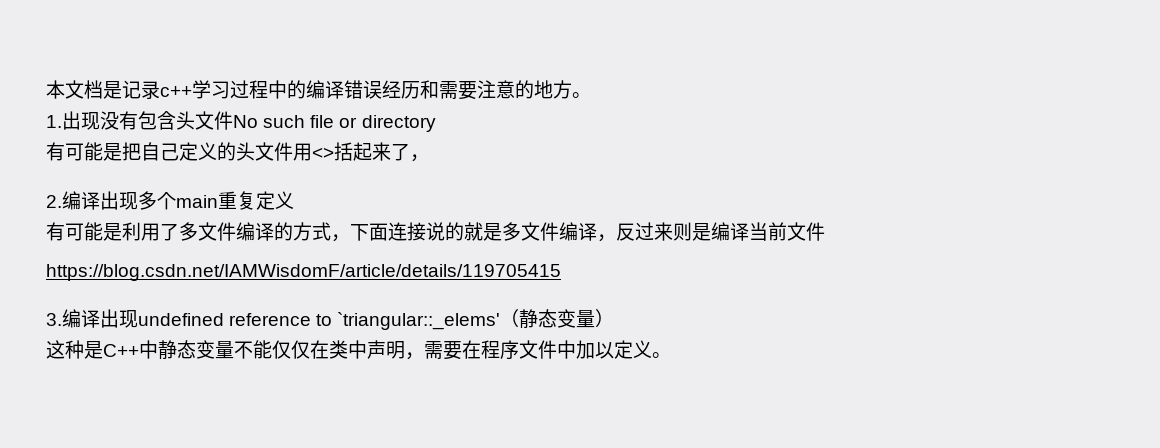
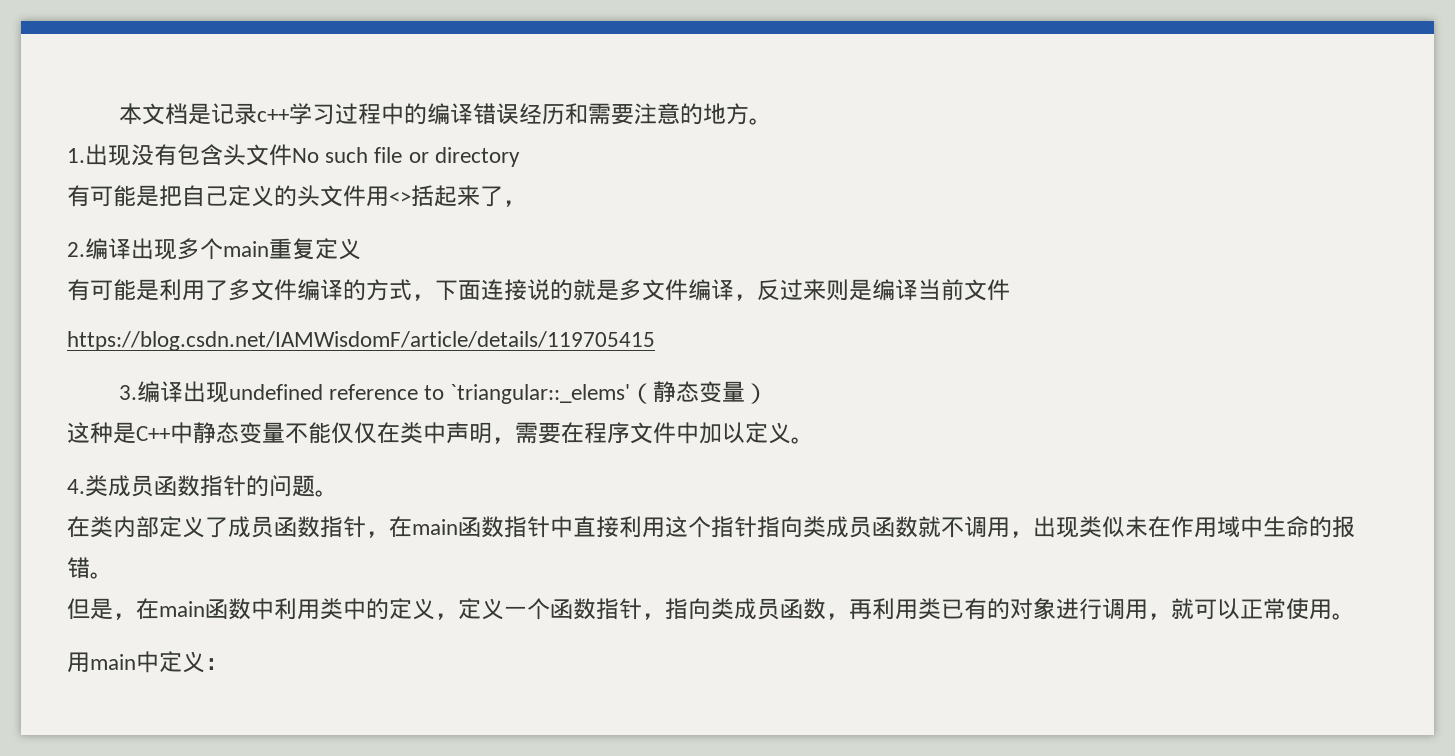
+ 4.类成员函数指针的问题。
+ 在类内部定义了成员函数指针，在main函数指针中直接利用这个指针指向类成员函数就不调用，出现类似未在作用域中生命的报错。
+ 但是，在main函数中利用类中的定义，定义一个函数指针，指向类成员函数，再利用类已有的对象进行调用，就可以正常使用。
+ 用main中定义：

